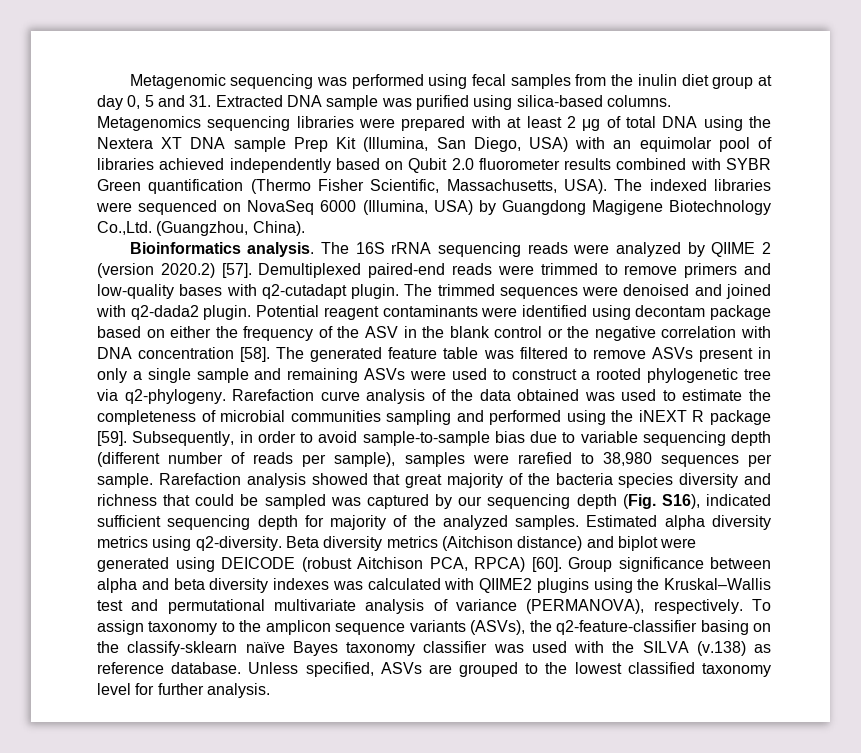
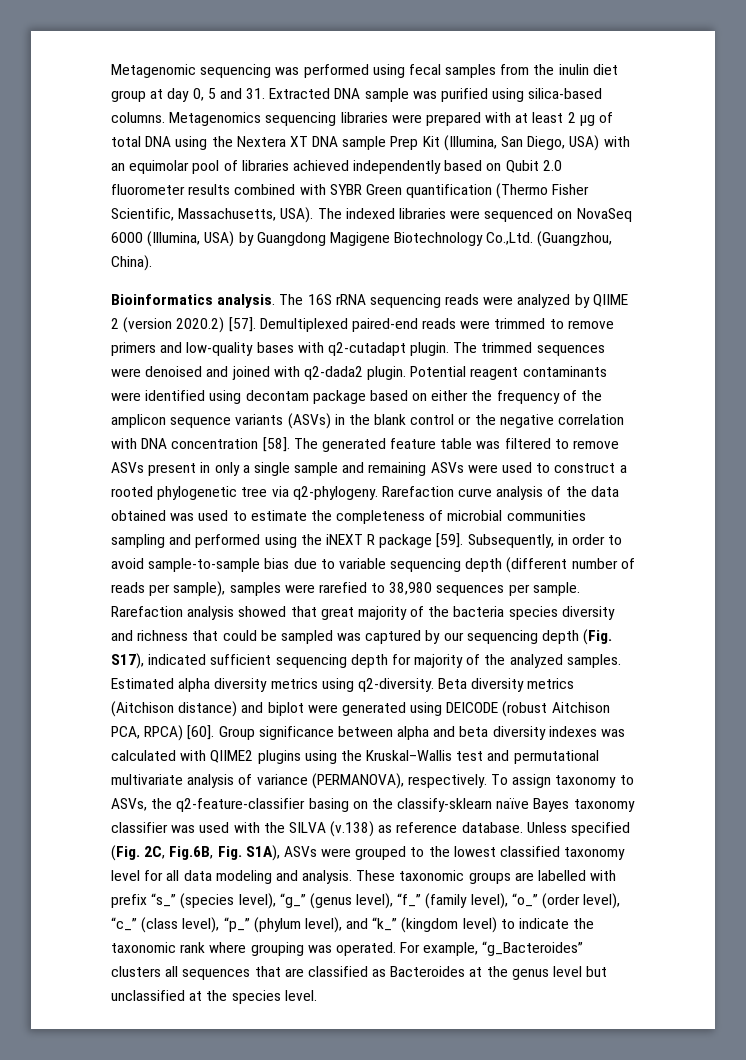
- Potential reagent contaminants were identified using decontam package based on either the frequency of the ASV in the blank control or the negative correlation with DNA concentration [58].
+ Potential reagent contaminants were identified using decontam package based on either the frequency of the amplicon sequence variants (ASVs) in the blank control or the negative correlation with DNA concentration [58].
- Rarefaction analysis showed that great majority of the bacteria species diversity and richness that could be sampled was captured by our sequencing depth (Fig. S16), indicated sufficient sequencing depth for majority of the analyzed samples.
+ Rarefaction analysis showed that great majority of the bacteria species diversity and richness that could be sampled was captured by our sequencing depth (Fig. S17), indicated sufficient sequencing depth for majority of the analyzed samples.
- To assign taxonomy to the amplicon sequence variants (ASVs), the q2-feature-classifier basing on the classify-sklearn naïve Bayes taxonomy classifier was used with the SILVA (v.138) as reference database.
+ To assign taxonomy to ASVs, the q2-feature-classifier basing on the classify-sklearn naïve Bayes taxonomy classifier was used with the SILVA (v.138) as reference database.
- Unless specified, ASVs are grouped to the lowest classified taxonomy level for further analysis.
+ Unless specified (Fig. 2C, Fig.6B, Fig. S1A), ASVs were grouped to the lowest classified taxonomy level for all data modeling and analysis. These taxonomic groups are labelled with prefix “s_” (species level), “g_” (genus level), “f_” (family level), “o_” (order level), “c_” (class level), “p_” (phylum level), and “k_” (kingdom level) to indicate the taxonomic rank where grouping was operated. For example, “g_Bacteroides” clusters all sequences that are classified as Bacteroides at the genus level but unclassified at the species level.

